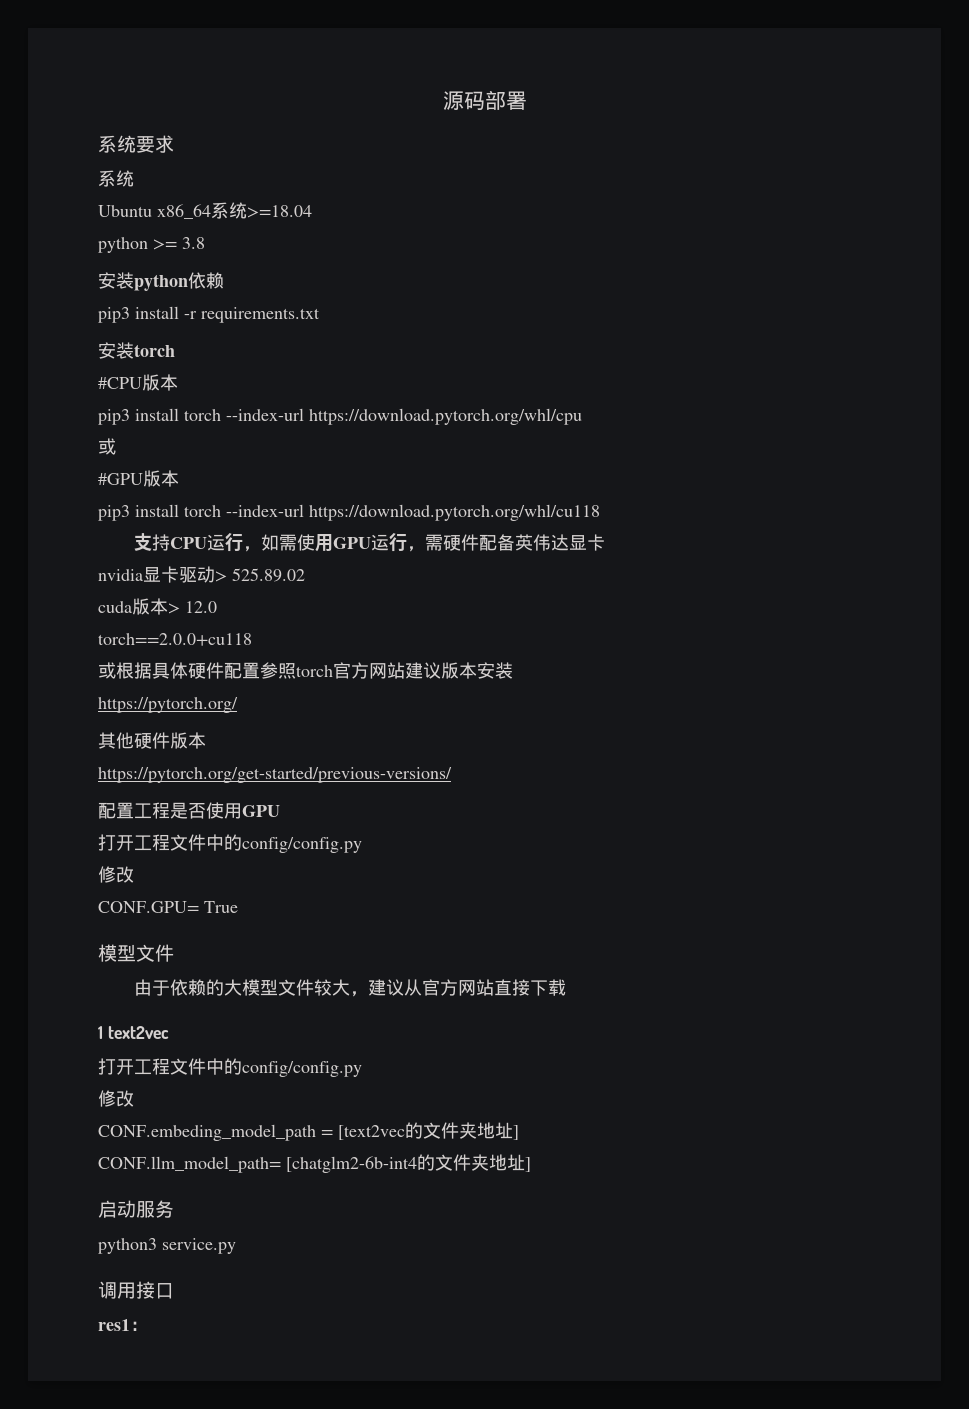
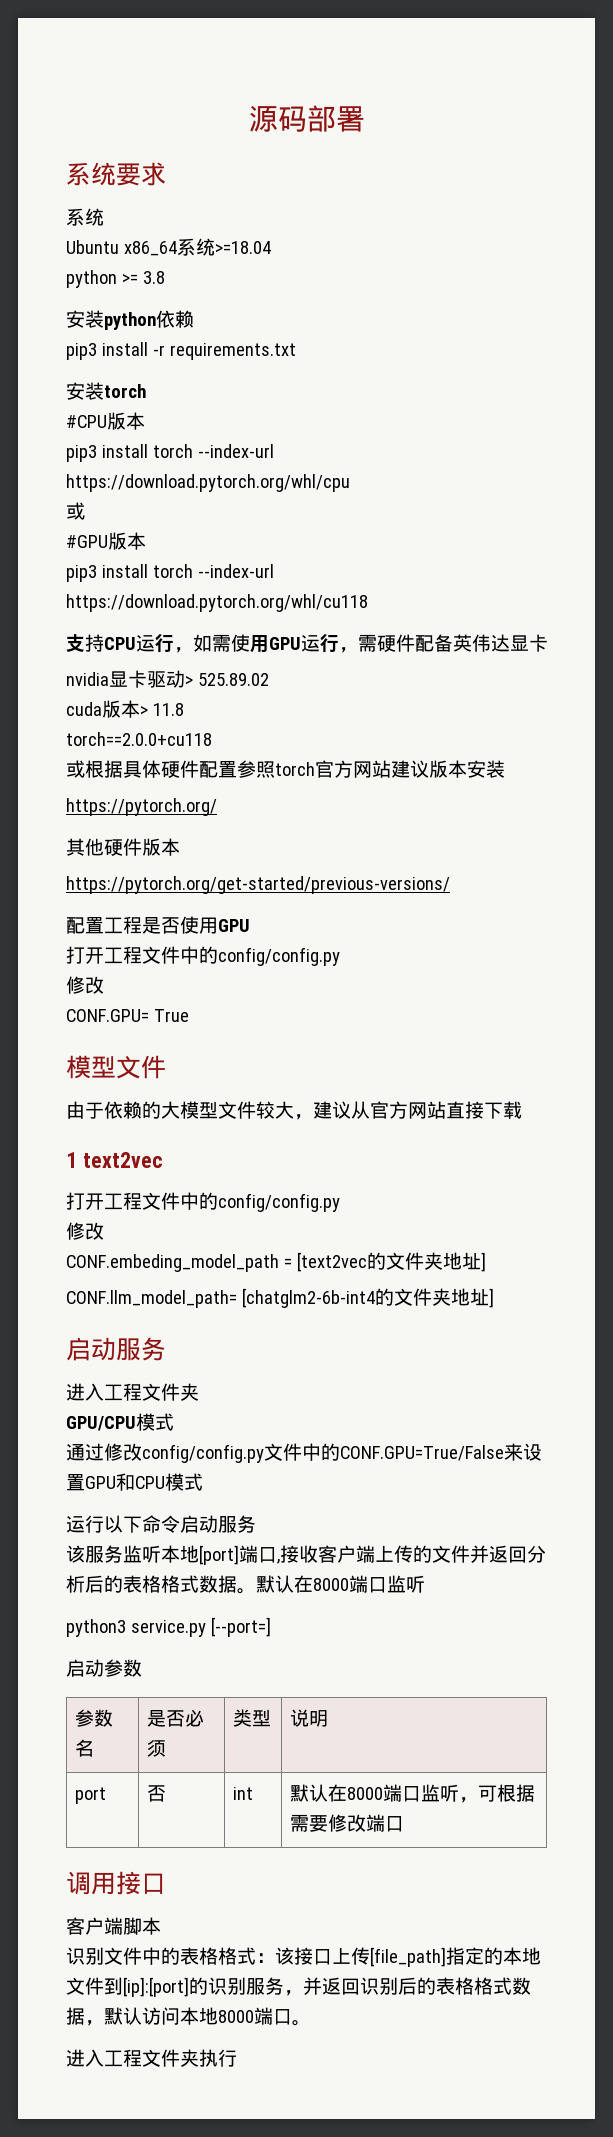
- cuda版本> 12.0
+ cuda版本> 11.8
  CONF.llm_model_path= [chatglm2-6b-int4的文件夹地址]
  启动服务
- python3 service.py
+ 进入工程文件夹
+ GPU/CPU模式
+ 通过修改config/config.py文件中的CONF.GPU=True/False来设置GPU和CPU模式
+ 运行以下命令启动服务
+ 该服务监听本地[port]端口,接收客户端上传的文件并返回分析后的表格格式数据。默认在8000端口监听
+ python3 service.py [--port=]
+ 启动参数
+ 参数名 | 是否必须 | 类型 | 说明
+ port | 否 | int | 默认在8000端口监听，可根据需要修改端口
  调用接口
- res1：
+ 客户端脚本
+ 识别文件中的表格格式：该接口上传[file_path]指定的本地文件到[ip]:[port]的识别服务，并返回识别后的表格格式数据，默认访问本地8000端口。
+ 进入工程文件夹执行

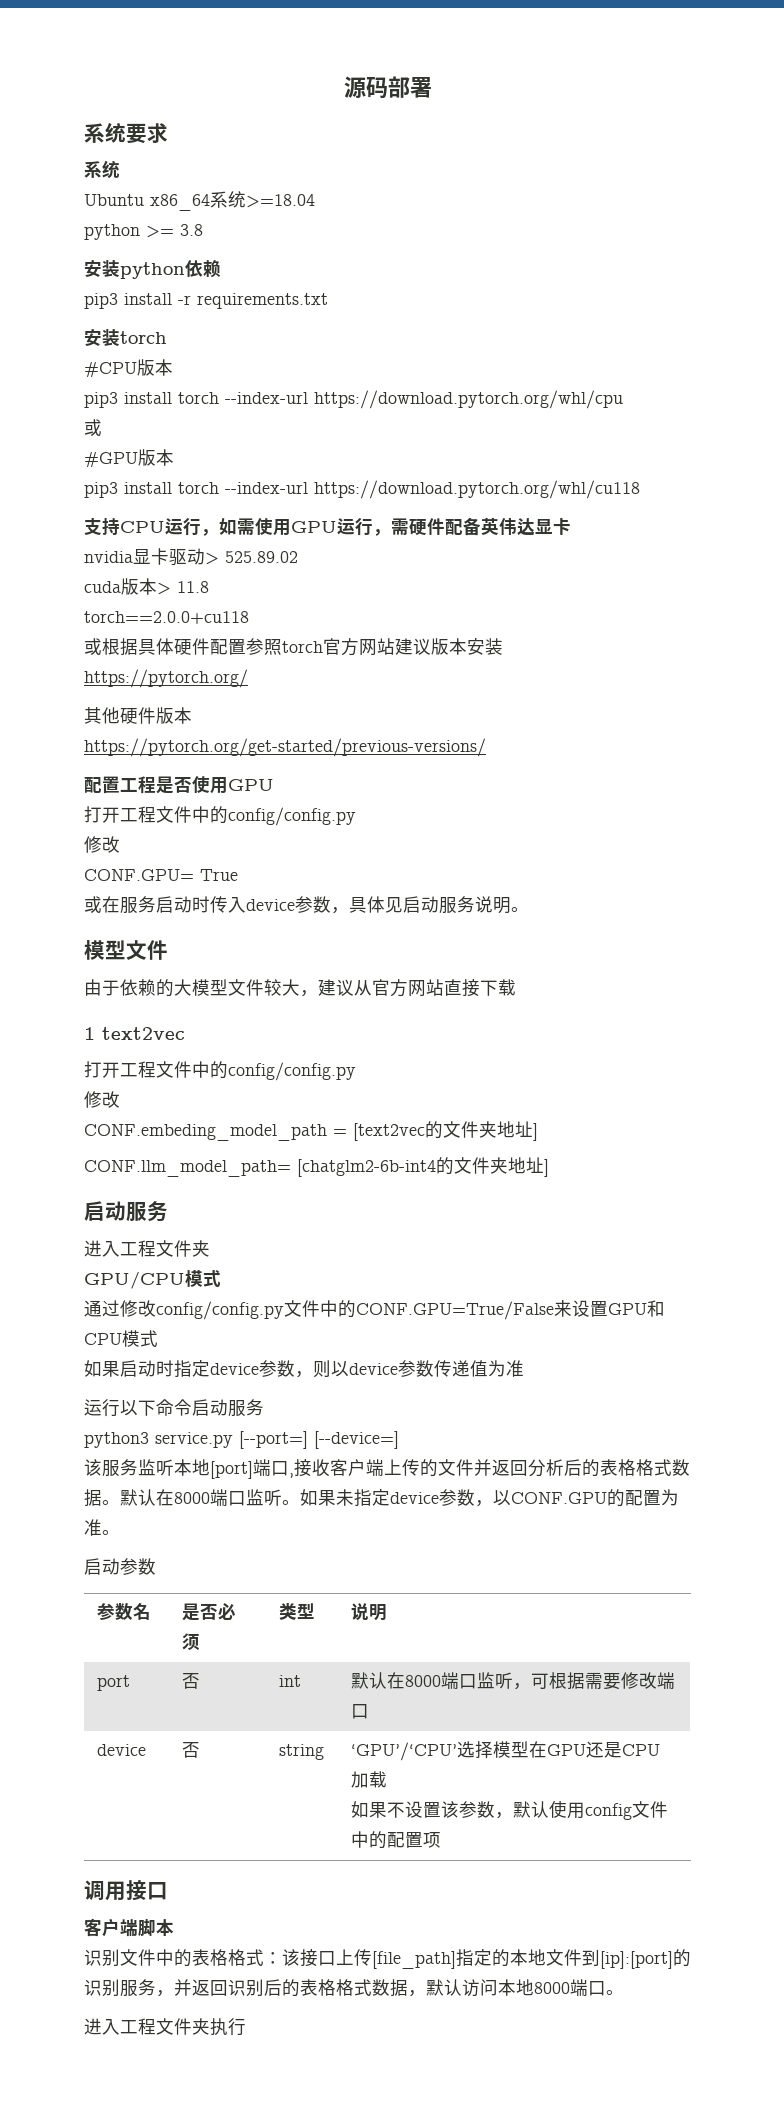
+ 或在服务启动时传入device参数，具体见启动服务说明。
+ 如果启动时指定device参数，则以device参数传递值为准
+ python3 service.py [--port=] [--device=]
- 该服务监听本地[port]端口,接收客户端上传的文件并返回分析后的表格格式数据。默认在8000端口监听
- python3 service.py [--port=]
+ 该服务监听本地[port]端口,接收客户端上传的文件并返回分析后的表格格式数据。默认在8000端口监听。如果未指定device参数，以CONF.GPU的配置为准。
+ device | 否 | string | ‘GPU’/‘CPU’选择模型在GPU还是CPU加载
+ 如果不设置该参数，默认使用config文件中的配置项

